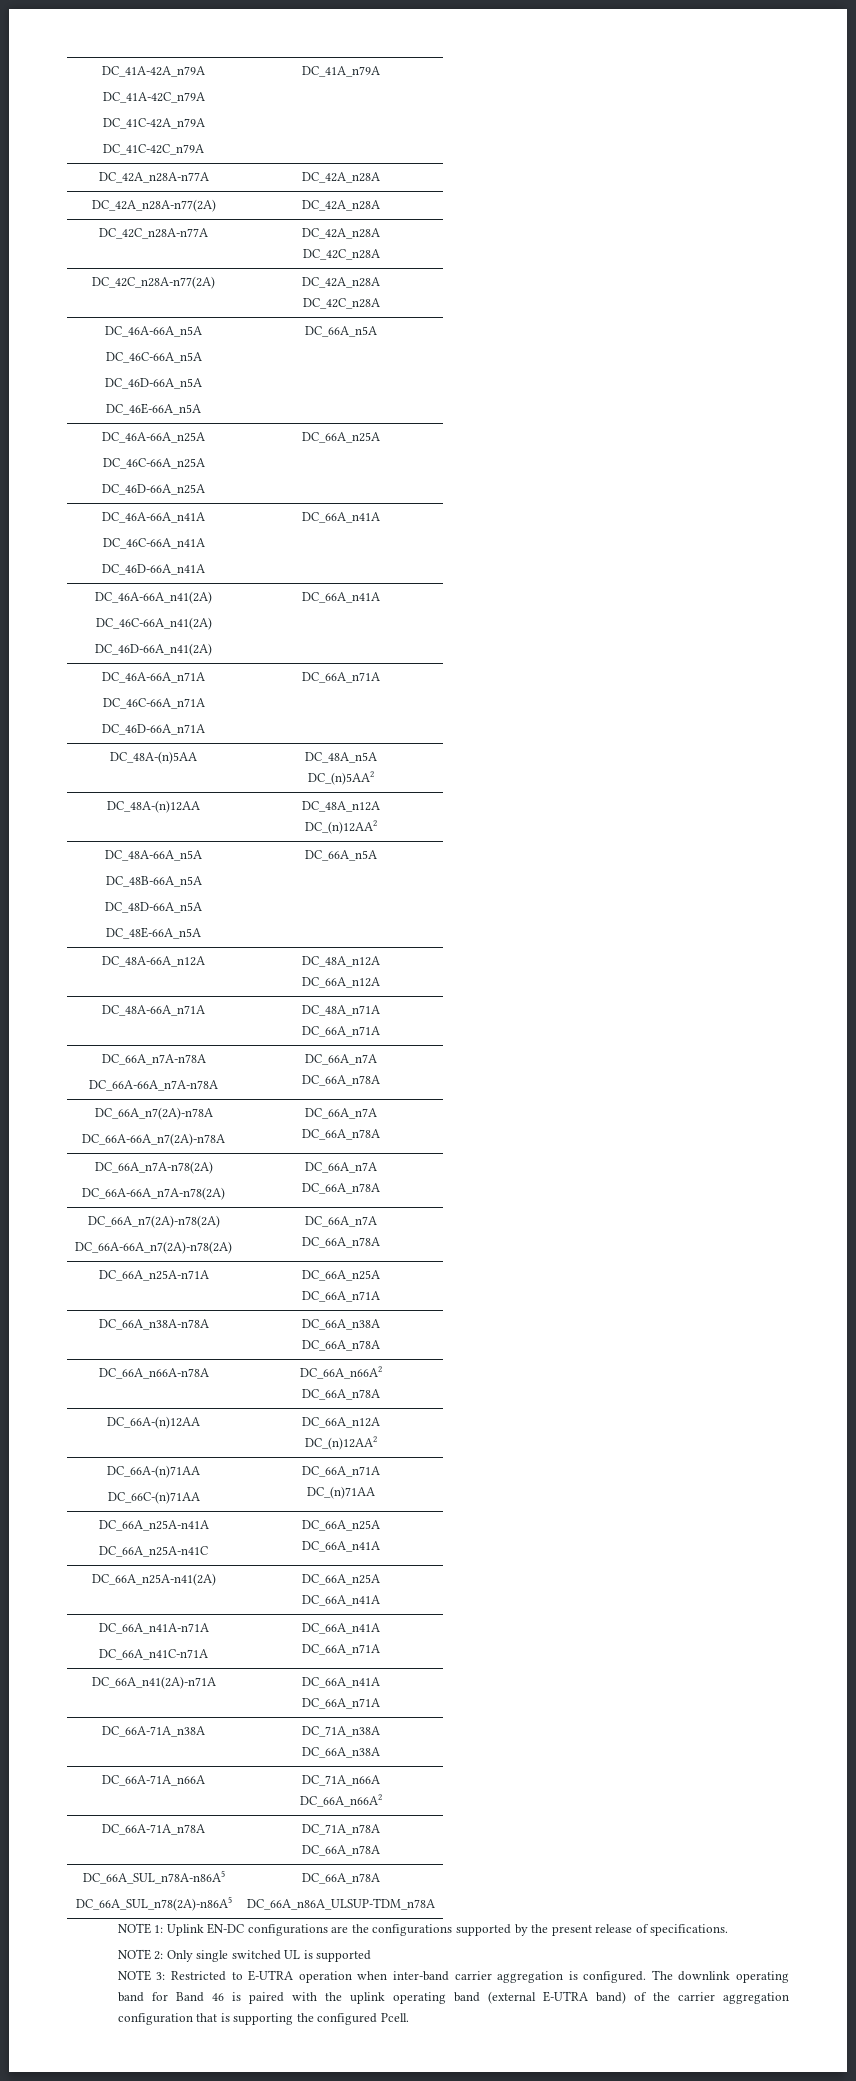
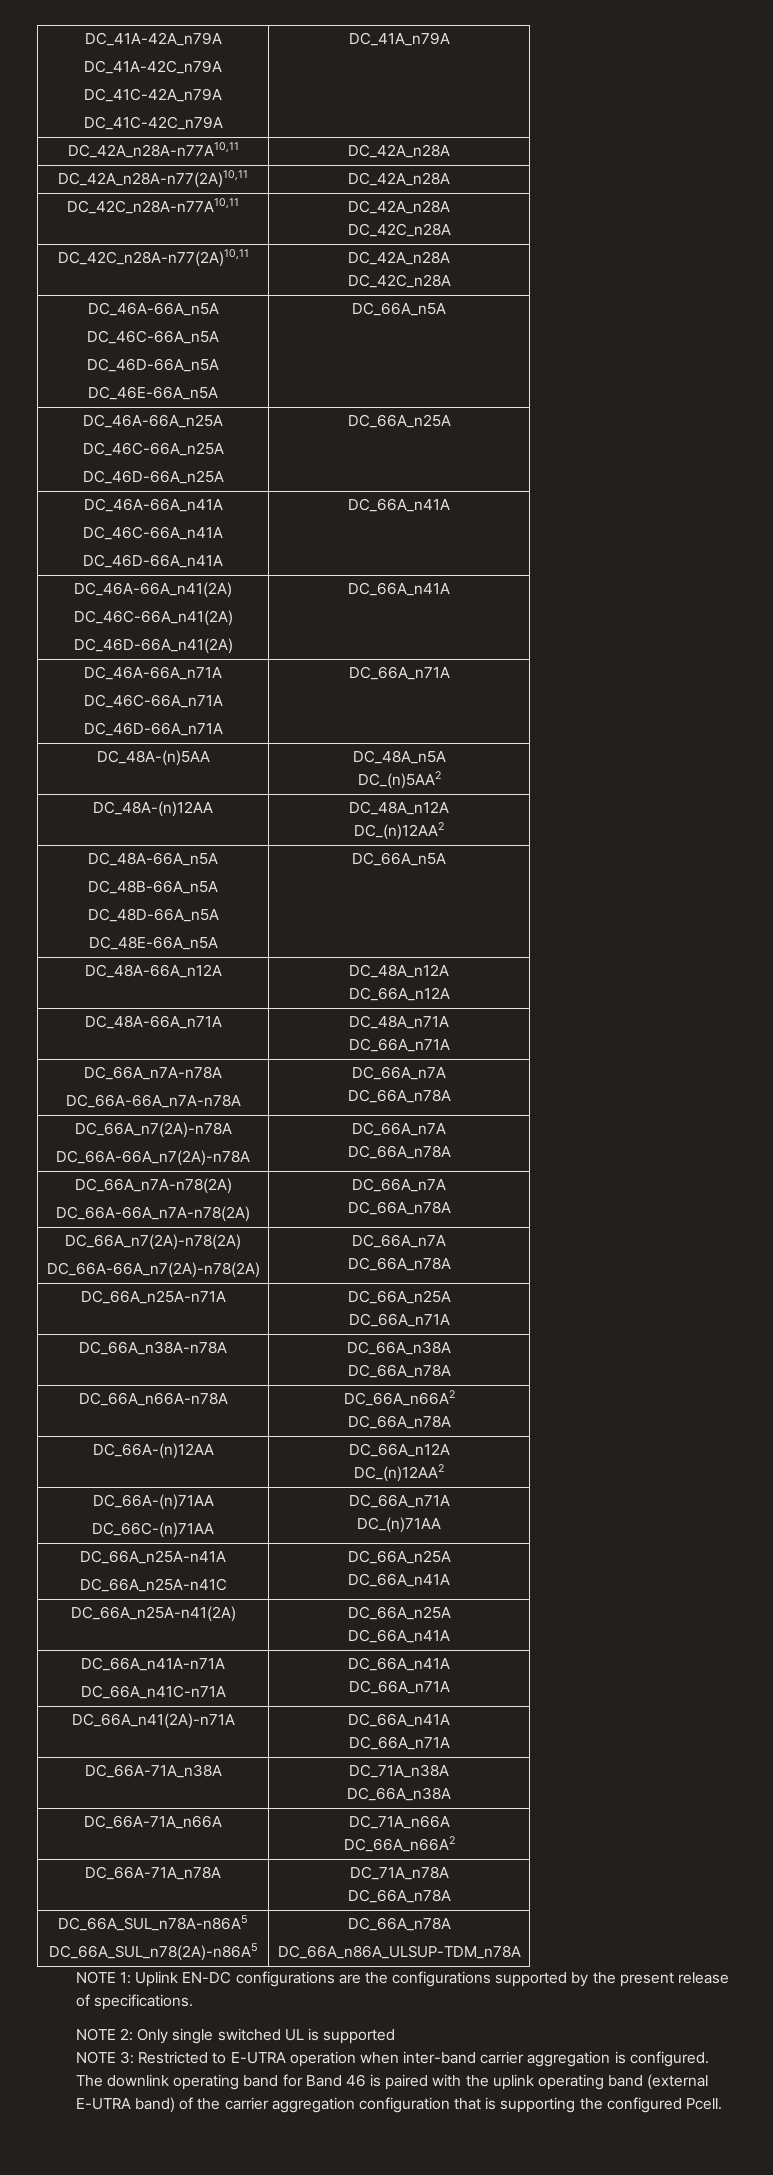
- DC_42A_n28A-n77A | DC_42A_n28A
- DC_42A_n28A-n77(2A) | DC_42A_n28A
- DC_42C_n28A-n77A | DC_42A_n28A
+ DC_42A_n28A-n77A10,11 | DC_42A_n28A
+ DC_42A_n28A-n77(2A)10,11 | DC_42A_n28A
+ DC_42C_n28A-n77A10,11 | DC_42A_n28A
  DC_42C_n28A
- DC_42C_n28A-n77(2A) | DC_42A_n28A
+ DC_42C_n28A-n77(2A)10,11 | DC_42A_n28A

